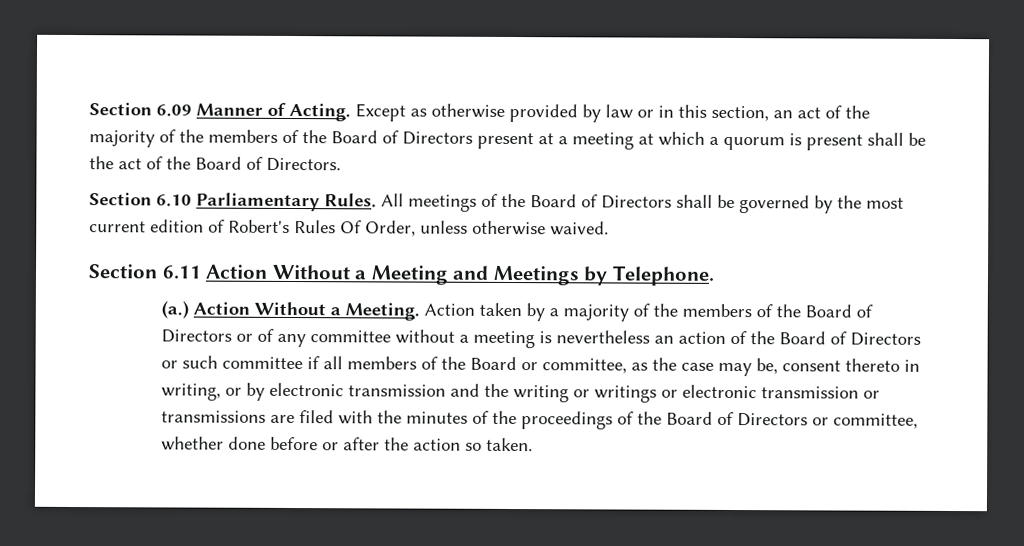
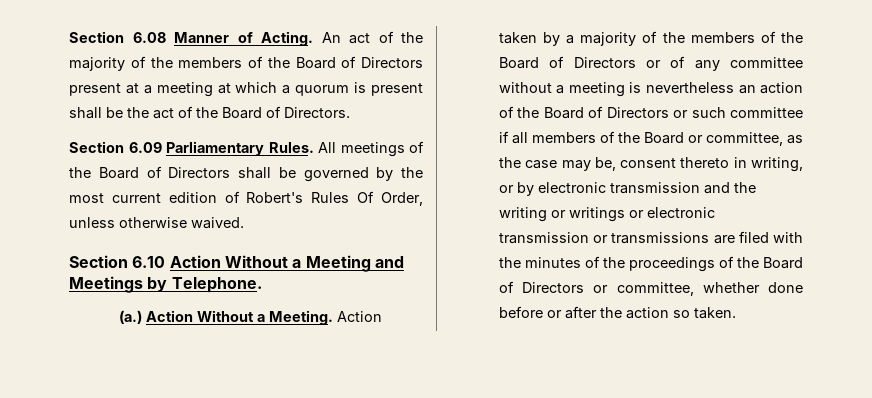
- Section 6.09 Manner of Acting.
+ Section 6.08 Manner of Acting.
- Except as otherwise provided by law or in this section, an act of the majority of the members of the Board of Directors present at a meeting at which a quorum is present shall be the act of the Board of Directors.
+ An act of the majority of the members of the Board of Directors present at a meeting at which a quorum is present shall be the act of the Board of Directors.
- Section 6.10 Parliamentary Rules.
+ Section 6.09 Parliamentary Rules.
- Section 6.11 Action Without a Meeting and Meetings by Telephone.
+ Section 6.10 Action Without a Meeting and Meetings by Telephone.

